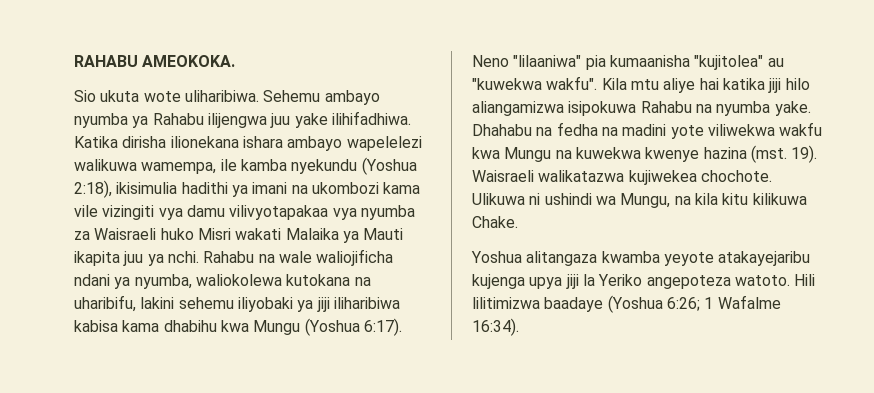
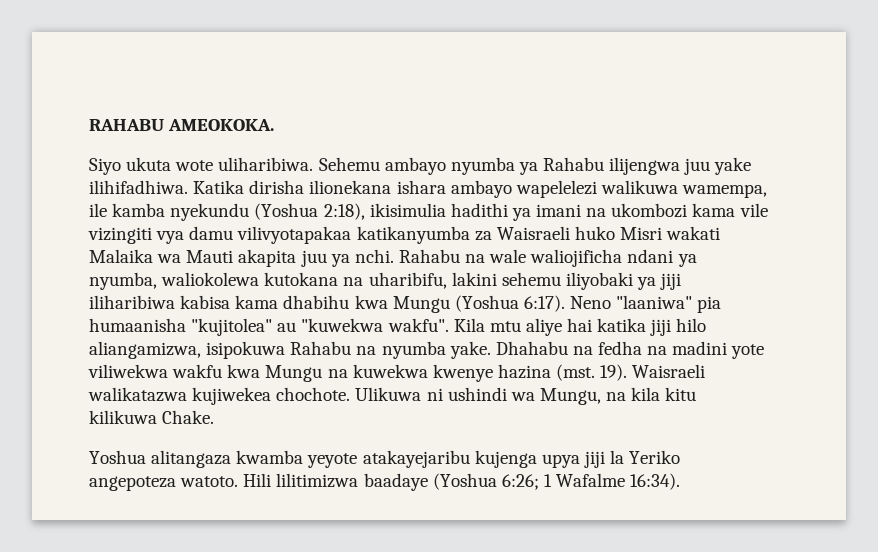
- Sio ukuta wote uliharibiwa.
+ Siyo ukuta wote uliharibiwa.
- Katika dirisha ilionekana ishara ambayo wapelelezi walikuwa wamempa, ile kamba nyekundu (Yoshua 2:18), ikisimulia hadithi ya imani na ukombozi kama vile vizingiti vya damu vilivyotapakaa vya nyumba za Waisraeli huko Misri wakati Malaika ya Mauti ikapita juu ya nchi.
+ Katika dirisha ilionekana ishara ambayo wapelelezi walikuwa wamempa, ile kamba nyekundu (Yoshua 2:18), ikisimulia hadithi ya imani na ukombozi kama vile vizingiti vya damu vilivyotapakaa katikanyumba za Waisraeli huko Misri wakati Malaika wa Mauti akapita juu ya nchi.
- Neno "lilaaniwa" pia kumaanisha "kujitolea" au "kuwekwa wakfu".
+ Neno "laaniwa" pia humaanisha "kujitolea" au "kuwekwa wakfu".
- Kila mtu aliye hai katika jiji hilo aliangamizwa isipokuwa Rahabu na nyumba yake.
+ Kila mtu aliye hai katika jiji hilo aliangamizwa, isipokuwa Rahabu na nyumba yake.

